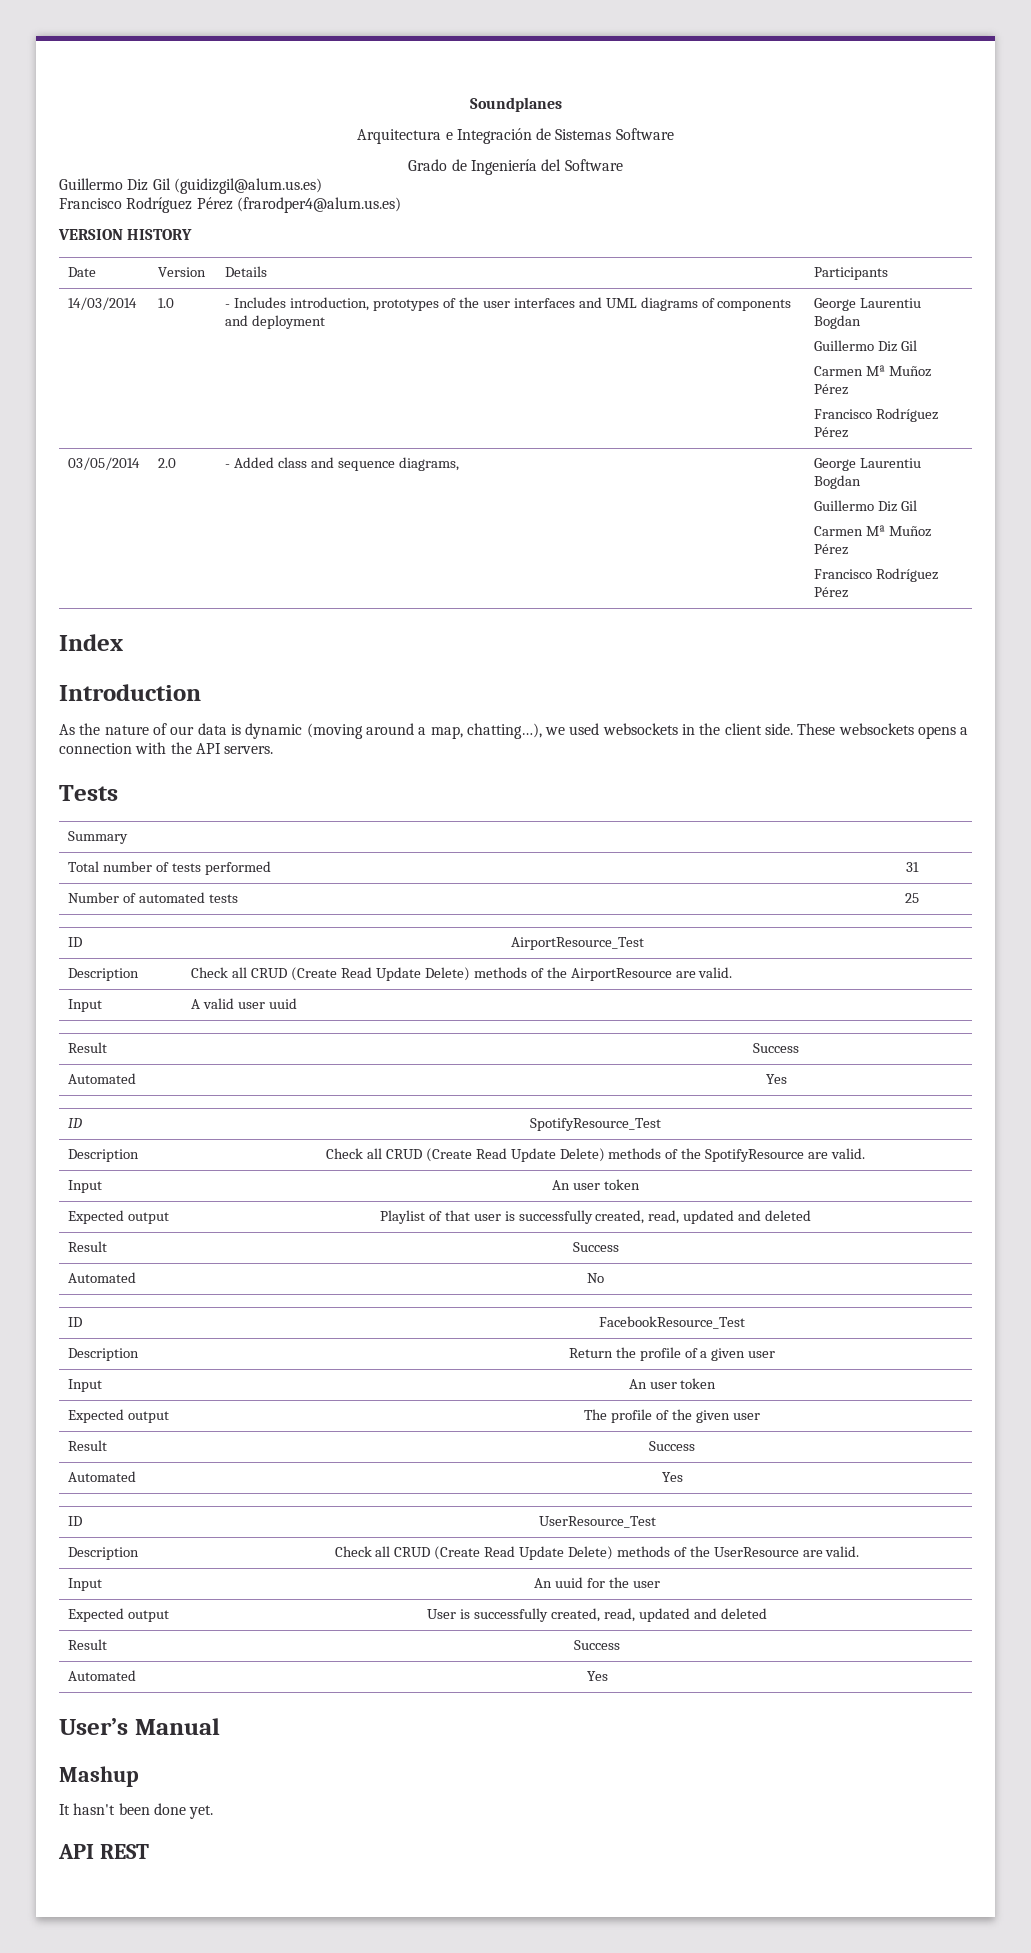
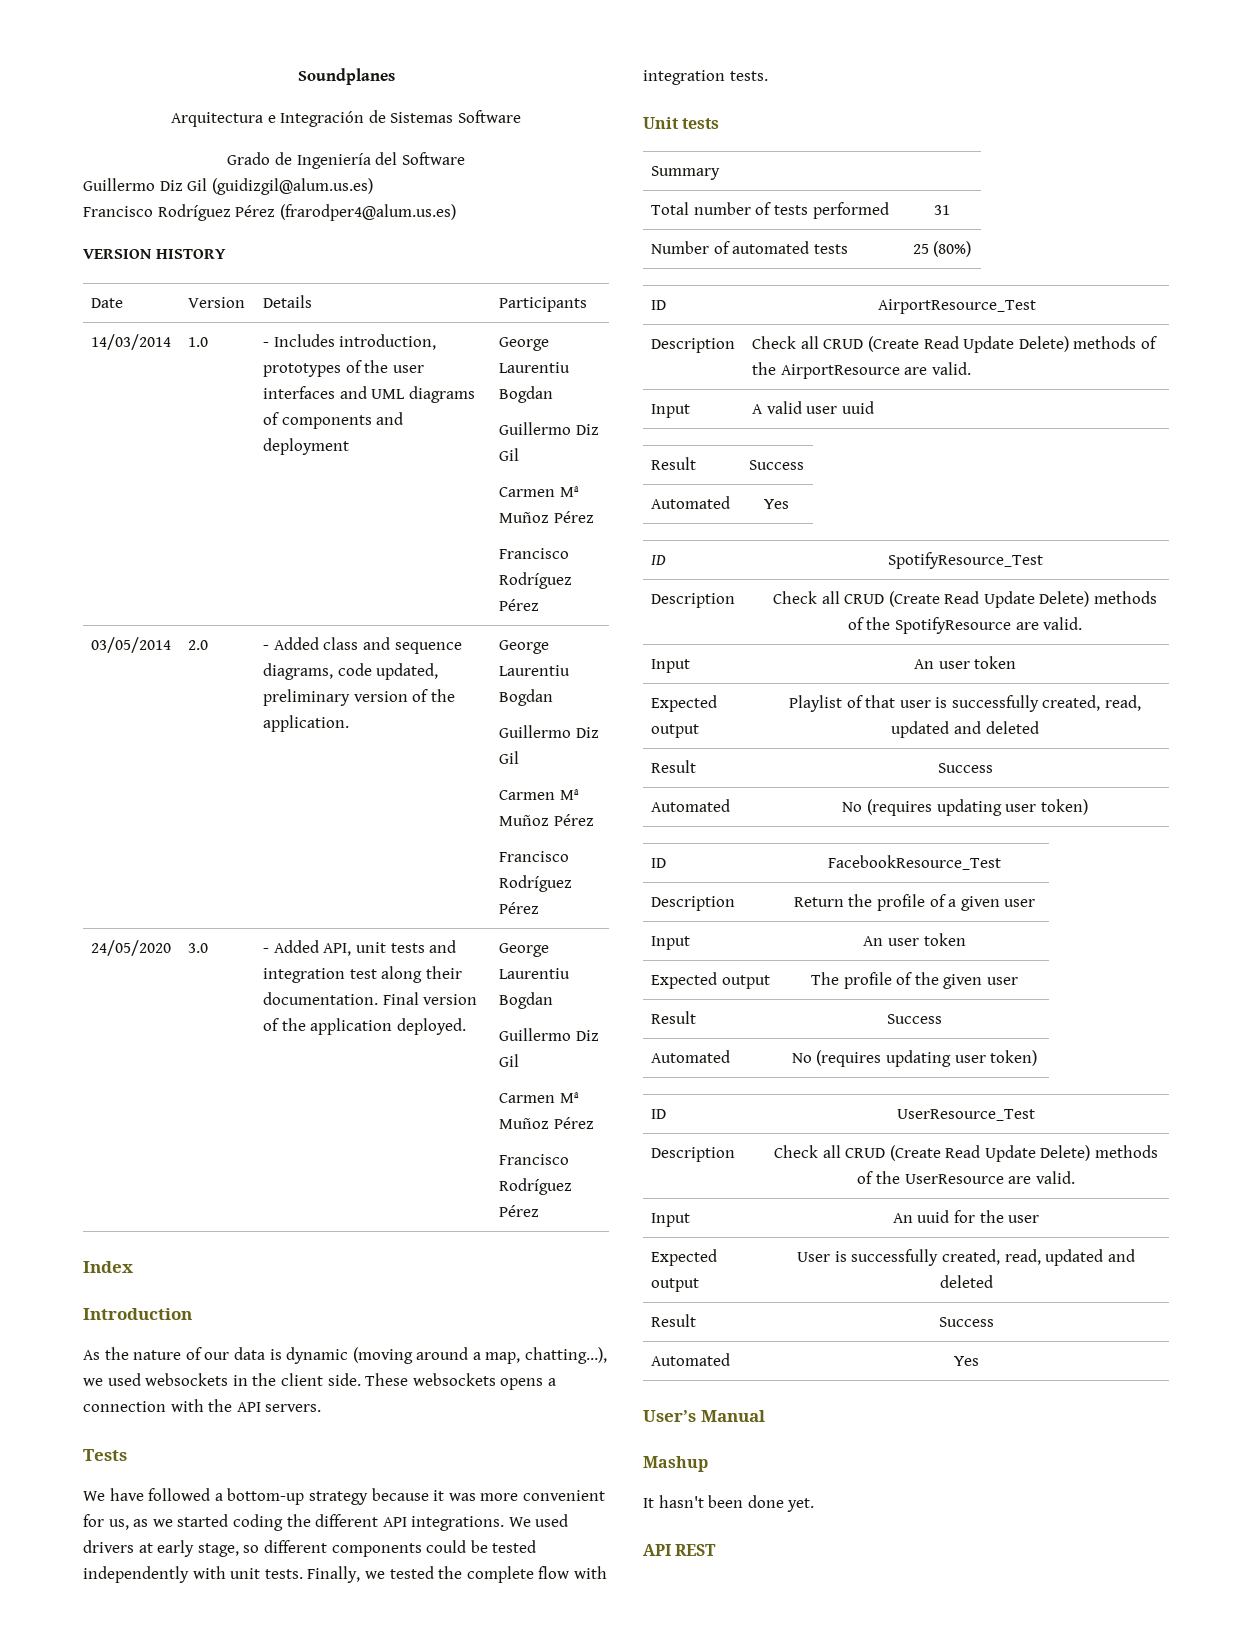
- 03/05/2014 | 2.0 | - Added class and sequence diagrams, | George Laurentiu Bogdan
+ 03/05/2014 | 2.0 | - Added class and sequence diagrams, code updated, preliminary version of the application. | George Laurentiu Bogdan
+ Guillermo Diz Gil
+ Carmen Mª Muñoz Pérez
+ Francisco Rodríguez Pérez
+ 24/05/2020 | 3.0 | - Added API, unit tests and integration test along their documentation. Final version of the application deployed. | George Laurentiu Bogdan
+ We have followed a bottom-up strategy because it was more convenient for us, as we started coding the different API integrations. We used drivers at early stage, so different components could be tested independently with unit tests. Finally, we tested the complete flow with integration tests.
+ Unit tests
- Number of automated tests | 25
+ Number of automated tests | 25 (80%)
  Expected output | Playlist of that user is successfully created, read, updated and deleted
  Result | Success
- Automated | No
+ Automated | No (requires updating user token)
  Expected output | The profile of the given user
  Result | Success
- Automated | Yes
+ Automated | No (requires updating user token)

